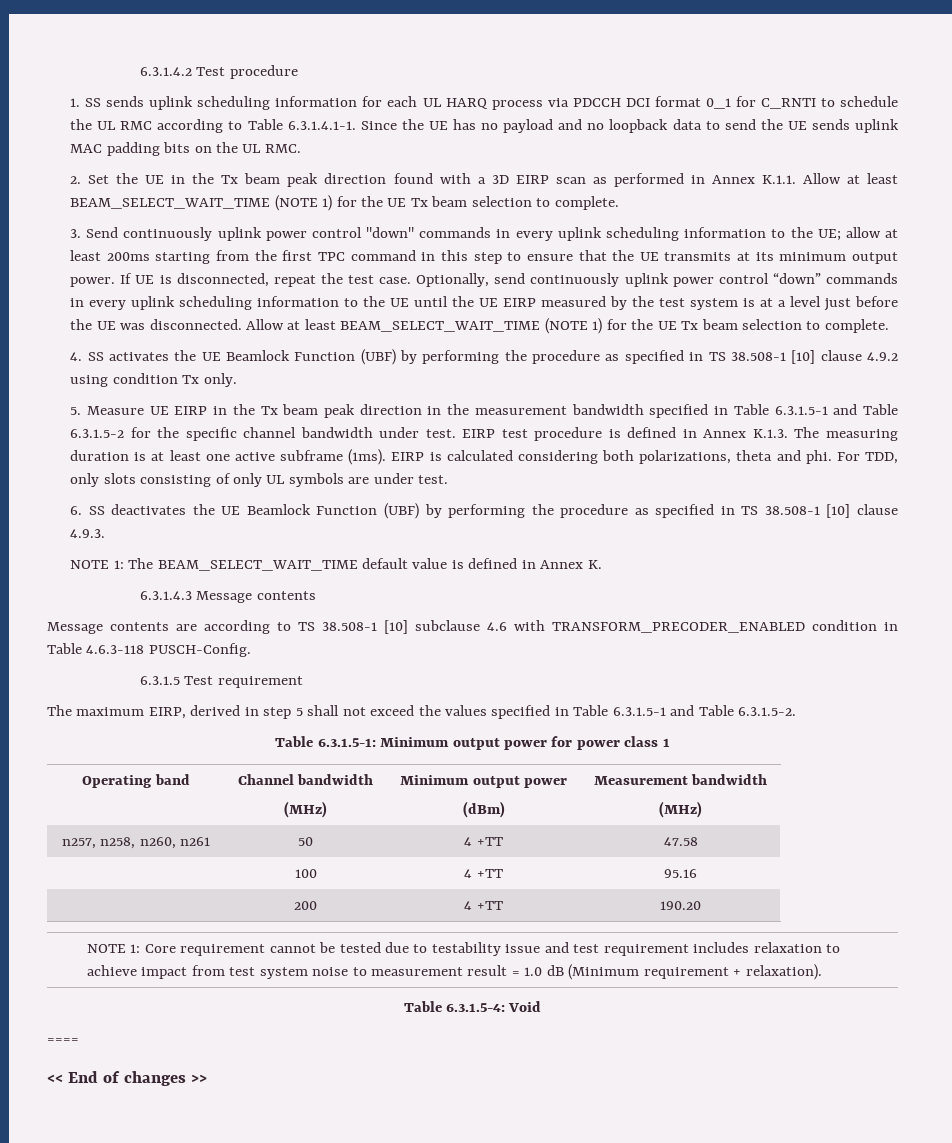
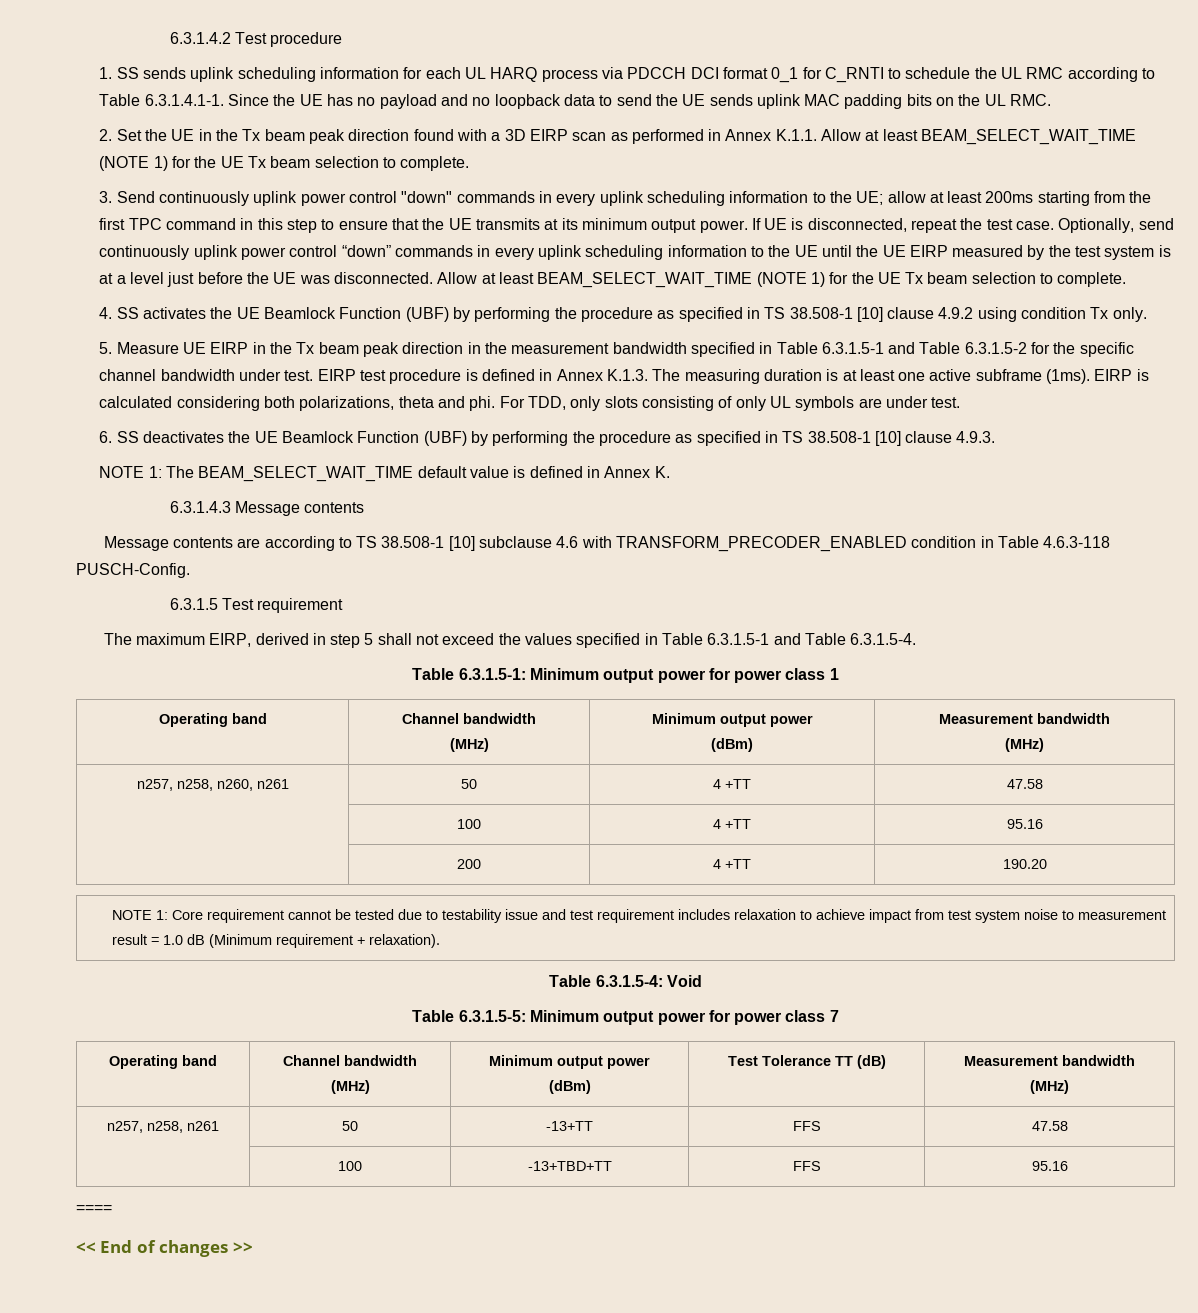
- The maximum EIRP, derived in step 5 shall not exceed the values specified in Table 6.3.1.5-1 and Table 6.3.1.5-2.
+ The maximum EIRP, derived in step 5 shall not exceed the values specified in Table 6.3.1.5-1 and Table 6.3.1.5-4.
+ Table 6.3.1.5-5: Minimum output power for power class 7
+ Operating band | Channel bandwidth
+ (MHz) | Minimum output power
+ (dBm) | Test Tolerance TT (dB) | Measurement bandwidth
+ (MHz)
+ n257, n258, n261 | 50 | -13+TT | FFS | 47.58
+ | 100 | -13+TBD+TT | FFS | 95.16

